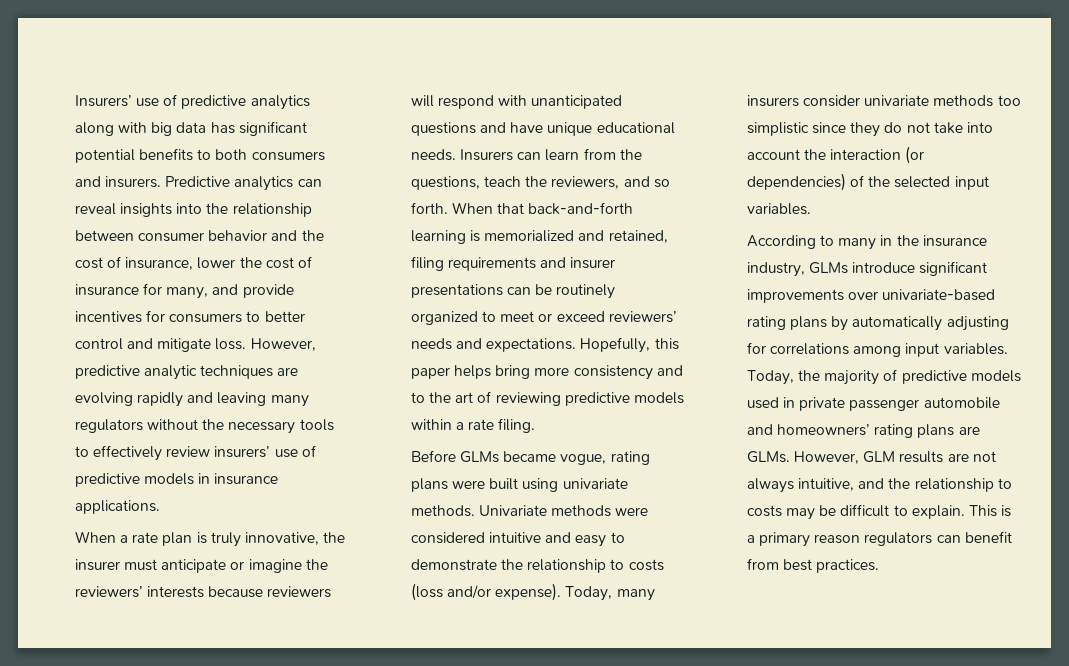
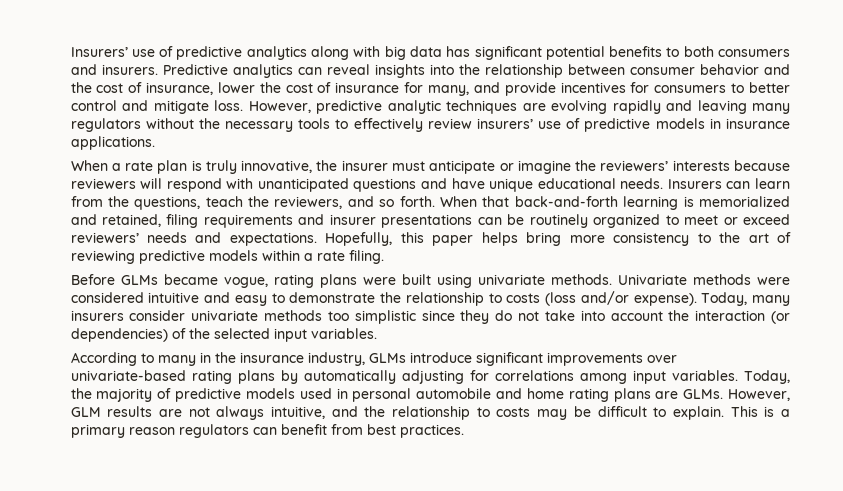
- Hopefully, this paper helps bring more consistency and to the art of reviewing predictive models within a rate filing.
+ Hopefully, this paper helps bring more consistency to the art of reviewing predictive models within a rate filing.
- Today, the majority of predictive models used in private passenger automobile and homeowners’ rating plans are GLMs.
+ Today, the majority of predictive models used in personal automobile and home rating plans are GLMs.

